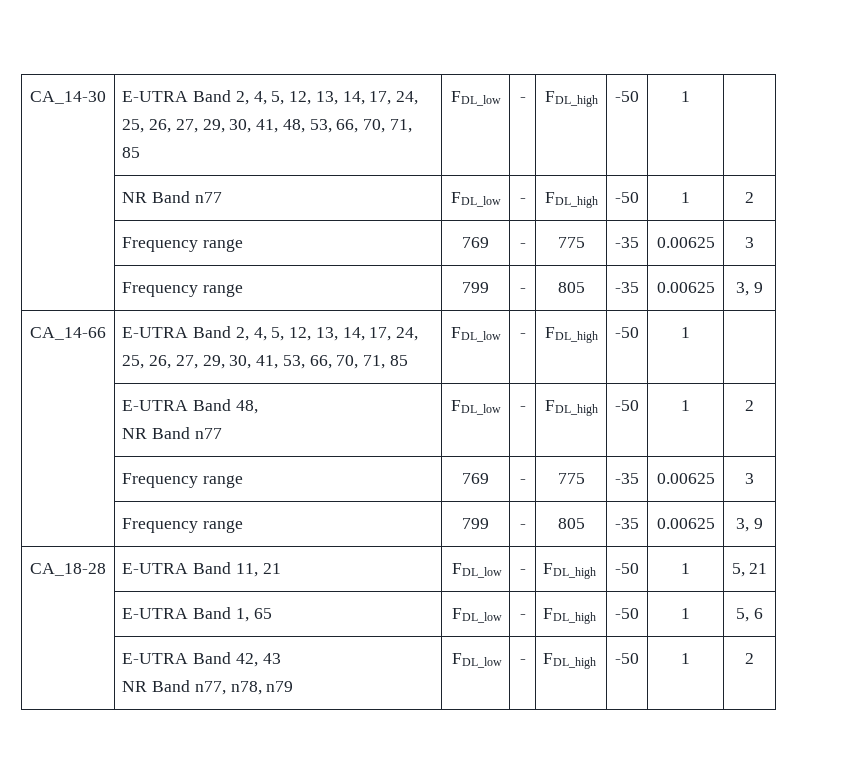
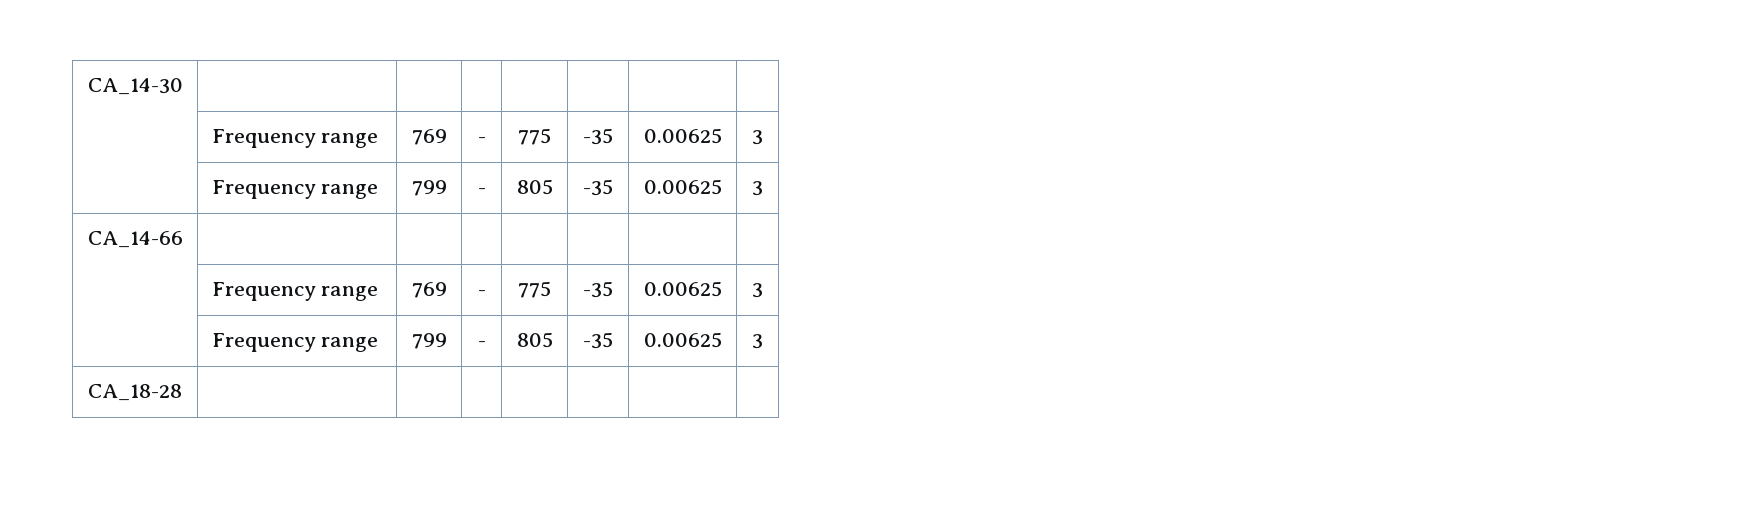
- CA_14-30 | E-UTRA Band 2, 4, 5, 12, 13, 14, 17, 24, 25, 26, 27, 29, 30, 41, 48, 53, 66, 70, 71, 85 | FDL_low | - | FDL_high | -50 | 1 |
- | NR Band n77 | FDL_low | - | FDL_high | -50 | 1 | 2
+ CA_14-30 | | | | | | |
  | Frequency range | 769 | - | 775 | -35 | 0.00625 | 3
- | Frequency range | 799 | - | 805 | -35 | 0.00625 | 3, 9
+ | Frequency range | 799 | - | 805 | -35 | 0.00625 | 3
- CA_14-66 | E-UTRA Band 2, 4, 5, 12, 13, 14, 17, 24, 25, 26, 27, 29, 30, 41, 53, 66, 70, 71, 85 | FDL_low | - | FDL_high | -50 | 1 |
- | E-UTRA Band 48,
- NR Band n77 | FDL_low | - | FDL_high | -50 | 1 | 2
+ CA_14-66 | | | | | | |
  | Frequency range | 769 | - | 775 | -35 | 0.00625 | 3
- | Frequency range | 799 | - | 805 | -35 | 0.00625 | 3, 9
+ | Frequency range | 799 | - | 805 | -35 | 0.00625 | 3
- CA_18-28 | E-UTRA Band 11, 21 | FDL_low | - | FDL_high | -50 | 1 | 5, 21
- | E-UTRA Band 1, 65 | FDL_low | - | FDL_high | -50 | 1 | 5, 6
- | E-UTRA Band 42, 43
- NR Band n77, n78, n79 | FDL_low | - | FDL_high | -50 | 1 | 2
+ CA_18-28 | | | | | | |

